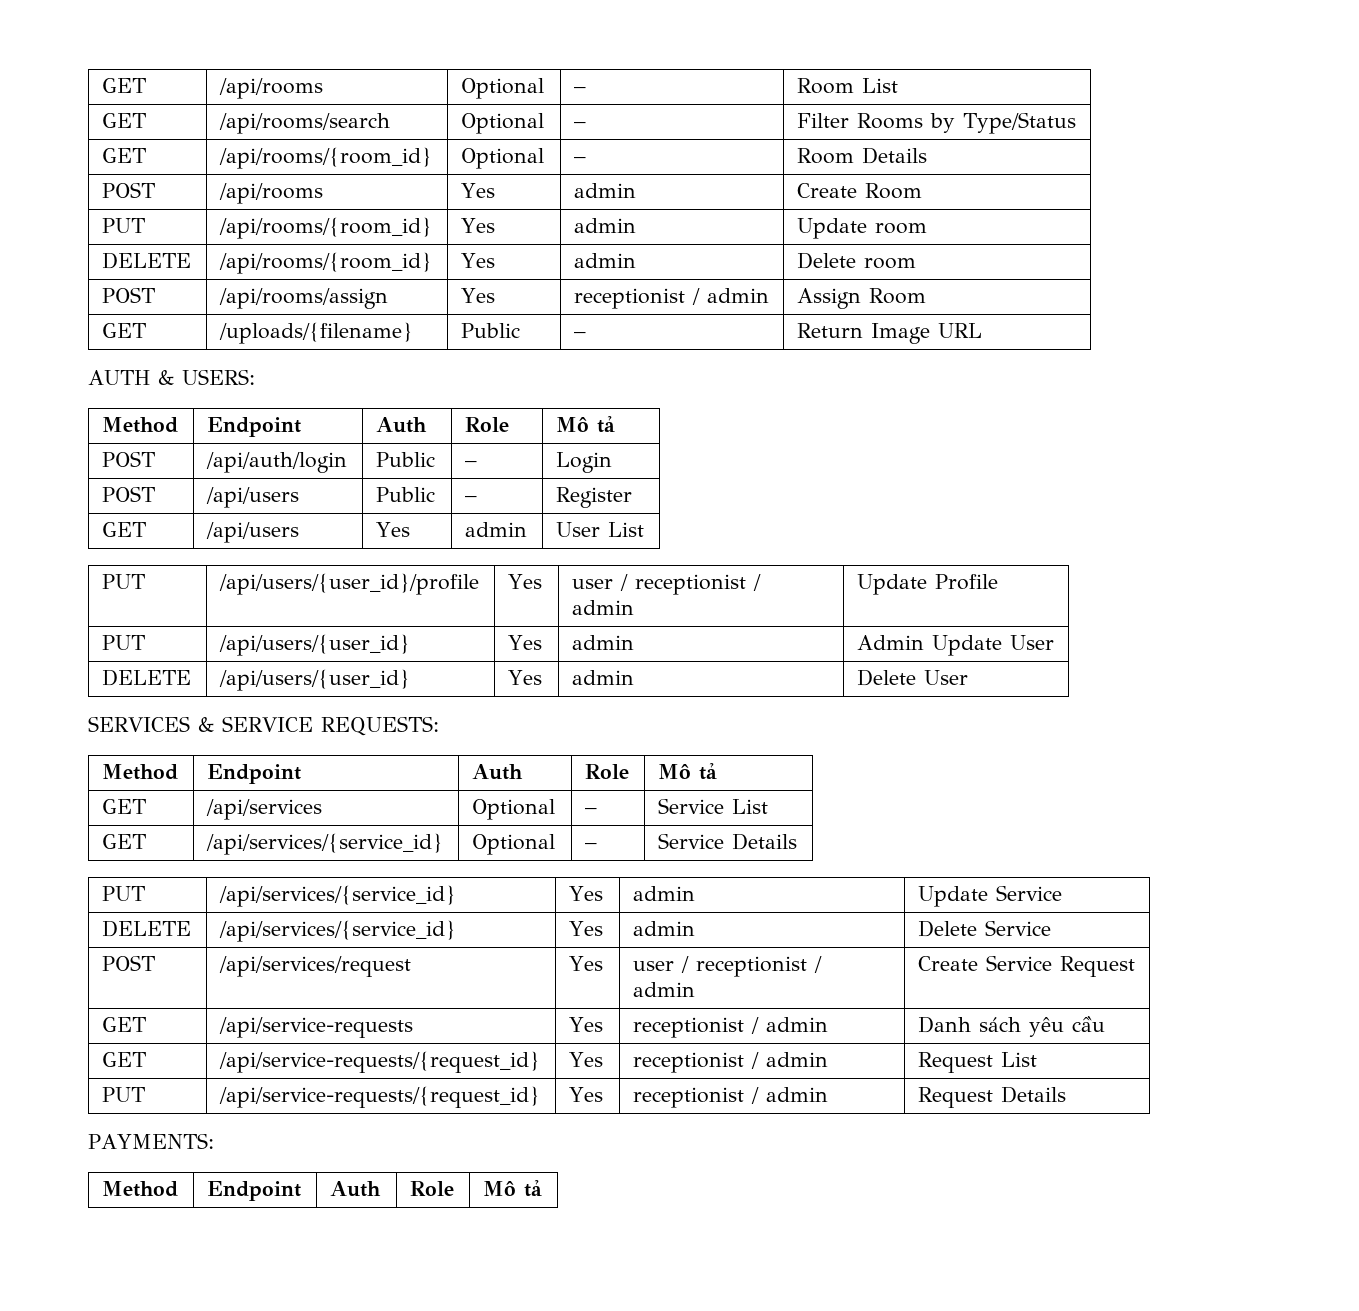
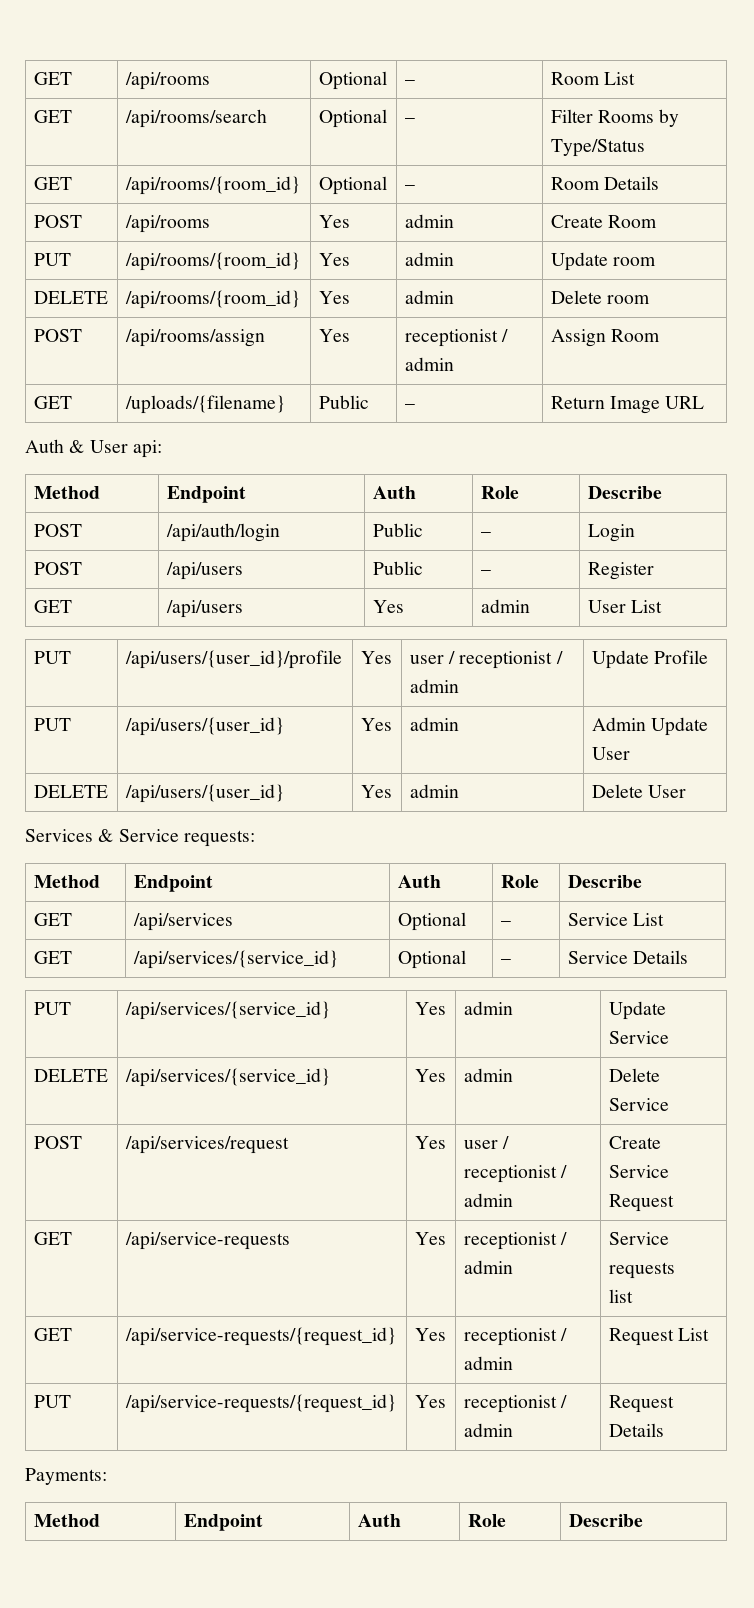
- AUTH & USERS:
- Method | Endpoint | Auth | Role | Mô tả
+ Auth & User api:
+ Method | Endpoint | Auth | Role | Describe
- SERVICES & SERVICE REQUESTS:
- Method | Endpoint | Auth | Role | Mô tả
+ Services & Service requests:
+ Method | Endpoint | Auth | Role | Describe
- GET | /api/service-requests | Yes | receptionist / admin | Danh sách yêu cầu
+ GET | /api/service-requests | Yes | receptionist / admin | Service requests
+ list
- PAYMENTS:
- Method | Endpoint | Auth | Role | Mô tả
+ Payments:
+ Method | Endpoint | Auth | Role | Describe

